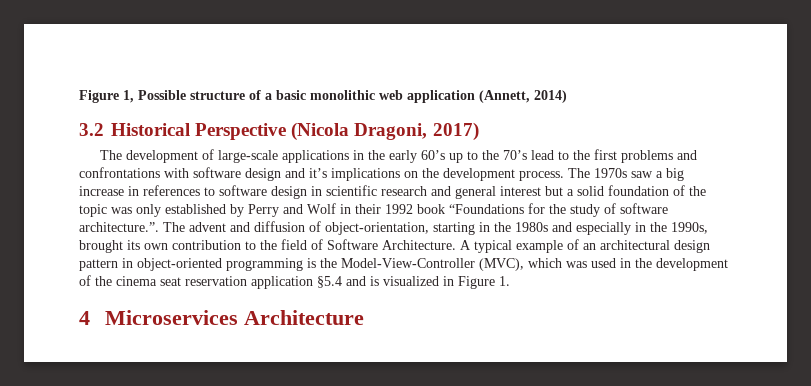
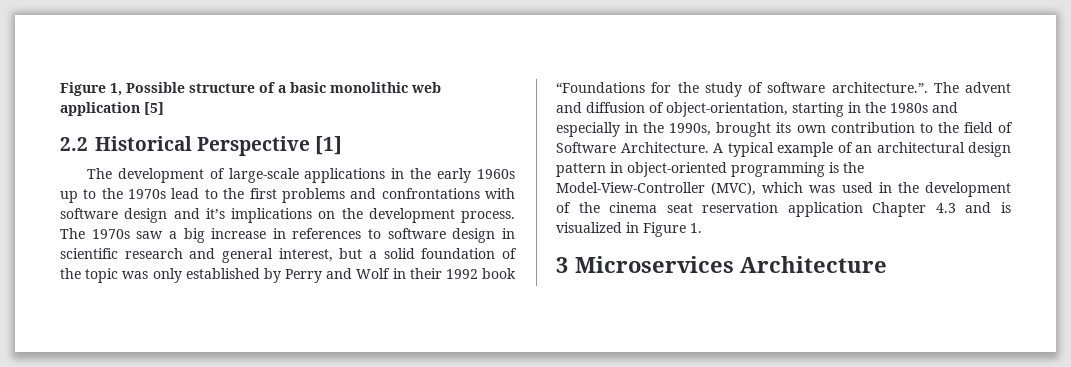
- Figure 1, Possible structure of a basic monolithic web application (Annett, 2014)
- 3.2 Historical Perspective (Nicola Dragoni, 2017)
+ Figure 1, Possible structure of a basic monolithic web application [5]
+ 2.2 Historical Perspective [1]
- The development of large-scale applications in the early 60’s up to the 70’s lead to the first problems and confrontations with software design and it’s implications on the development process.
+ The development of large-scale applications in the early 1960s up to the 1970s lead to the first problems and confrontations with software design and it’s implications on the development process.
- The 1970s saw a big increase in references to software design in scientific research and general interest but a solid foundation of the topic was only established by Perry and Wolf in their 1992 book “Foundations for the study of software architecture.”. The advent and diffusion of object-orientation, starting in the 1980s and especially in the 1990s, brought its own contribution to the field of Software Architecture.
+ The 1970s saw a big increase in references to software design in scientific research and general interest, but a solid foundation of the topic was only established by Perry and Wolf in their 1992 book “Foundations for the study of software architecture.”. The advent and diffusion of object-orientation, starting in the 1980s and especially in the 1990s, brought its own contribution to the field of Software Architecture.
- A typical example of an architectural design pattern in object-oriented programming is the Model-View-Controller (MVC), which was used in the development of the cinema seat reservation application §5.4 and is visualized in Figure 1.
+ A typical example of an architectural design pattern in object-oriented programming is the Model-View-Controller (MVC), which was used in the development of the cinema seat reservation application Chapter 4.3 and is visualized in Figure 1.
- 4 Microservices Architecture
+ 3 Microservices Architecture

